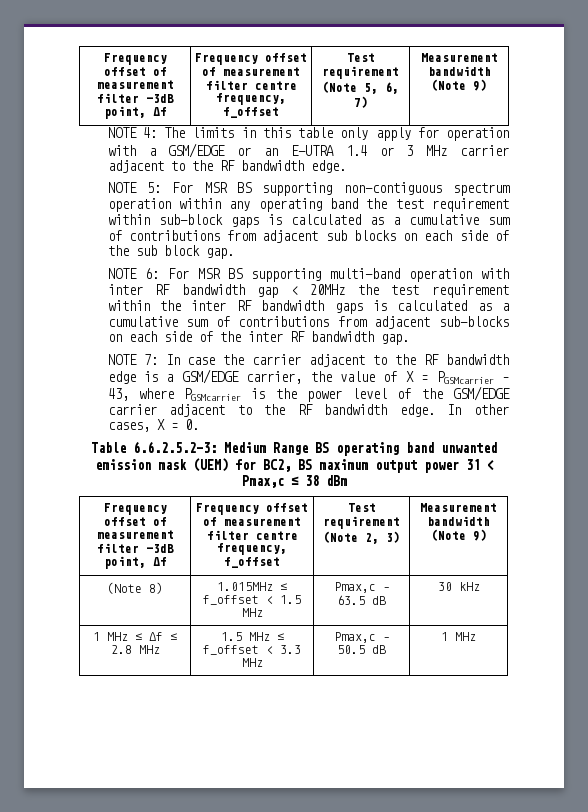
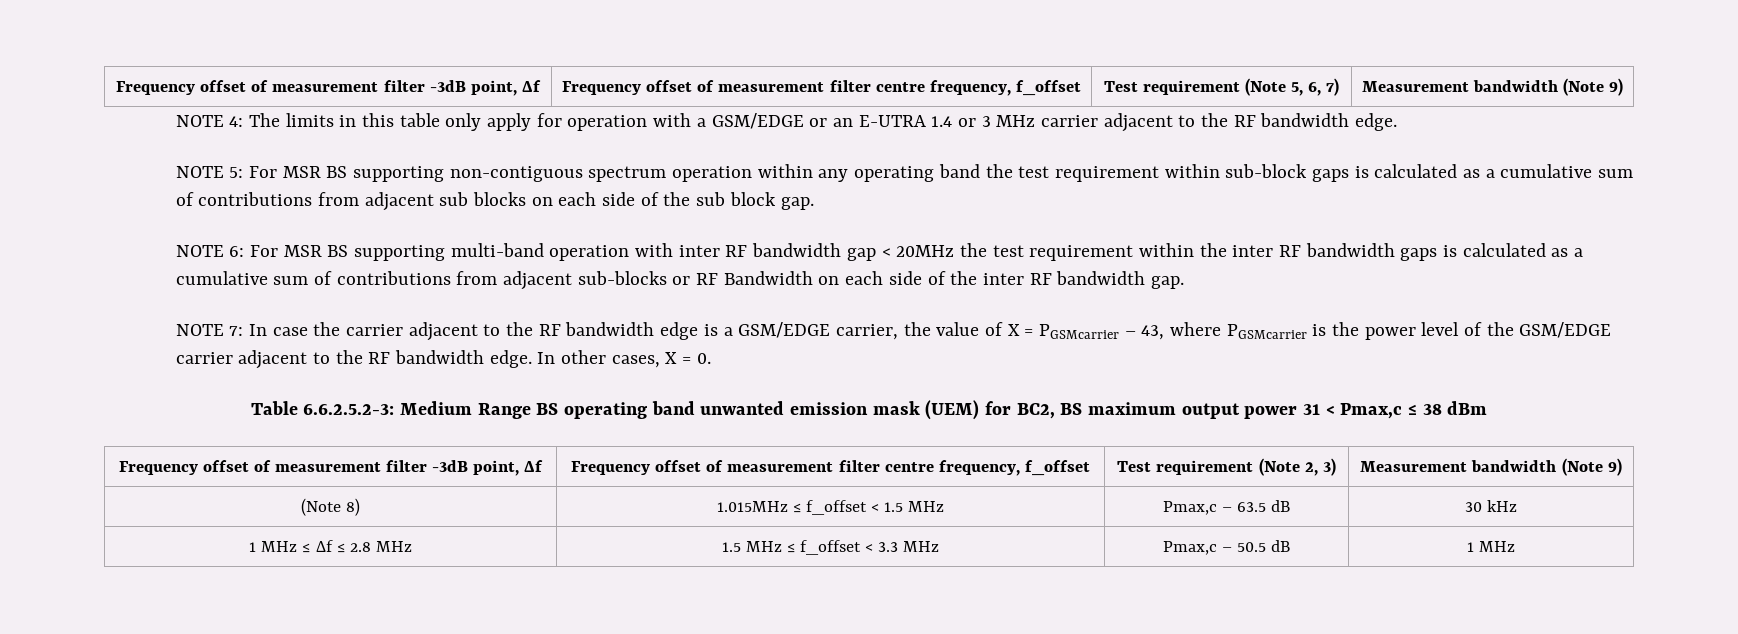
- NOTE 6: For MSR BS supporting multi-band operation with inter RF bandwidth gap < 20MHz the test requirement within the inter RF bandwidth gaps is calculated as a cumulative sum of contributions from adjacent sub-blocks on each side of the inter RF bandwidth gap.
+ NOTE 6: For MSR BS supporting multi-band operation with inter RF bandwidth gap < 20MHz the test requirement within the inter RF bandwidth gaps is calculated as a cumulative sum of contributions from adjacent sub-blocks or RF Bandwidth on each side of the inter RF bandwidth gap.

